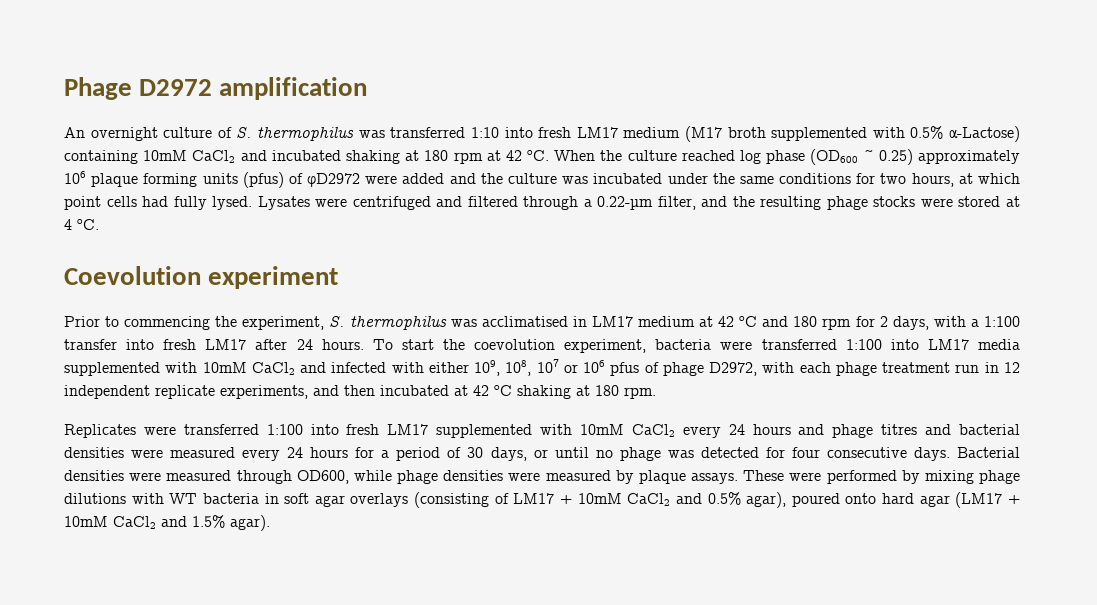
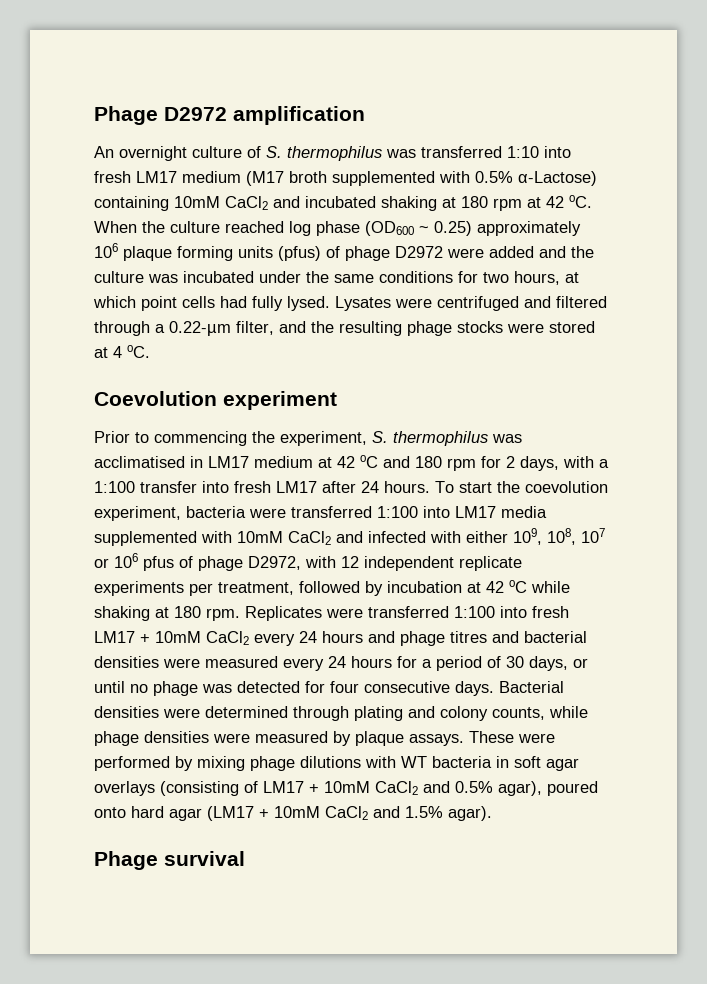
- When the culture reached log phase (OD600 ~ 0.25) approximately 106 plaque forming units (pfus) of φD2972 were added and the culture was incubated under the same conditions for two hours, at which point cells had fully lysed.
+ When the culture reached log phase (OD600 ~ 0.25) approximately 106 plaque forming units (pfus) of phage D2972 were added and the culture was incubated under the same conditions for two hours, at which point cells had fully lysed.
- To start the coevolution experiment, bacteria were transferred 1:100 into LM17 media supplemented with 10mM CaCl2 and infected with either 109, 108, 107 or 106 pfus of phage D2972, with each phage treatment run in 12 independent replicate experiments, and then incubated at 42 oC shaking at 180 rpm.
- Replicates were transferred 1:100 into fresh LM17 supplemented with 10mM CaCl2 every 24 hours and phage titres and bacterial densities were measured every 24 hours for a period of 30 days, or until no phage was detected for four consecutive days.
+ To start the coevolution experiment, bacteria were transferred 1:100 into LM17 media supplemented with 10mM CaCl2 and infected with either 109, 108, 107 or 106 pfus of phage D2972, with 12 independent replicate experiments per treatment, followed by incubation at 42 oC while shaking at 180 rpm. Replicates were transferred 1:100 into fresh LM17 + 10mM CaCl2 every 24 hours and phage titres and bacterial densities were measured every 24 hours for a period of 30 days, or until no phage was detected for four consecutive days.
- Bacterial densities were measured through OD600, while phage densities were measured by plaque assays.
+ Bacterial densities were determined through plating and colony counts, while phage densities were measured by plaque assays.
+ Phage survival

